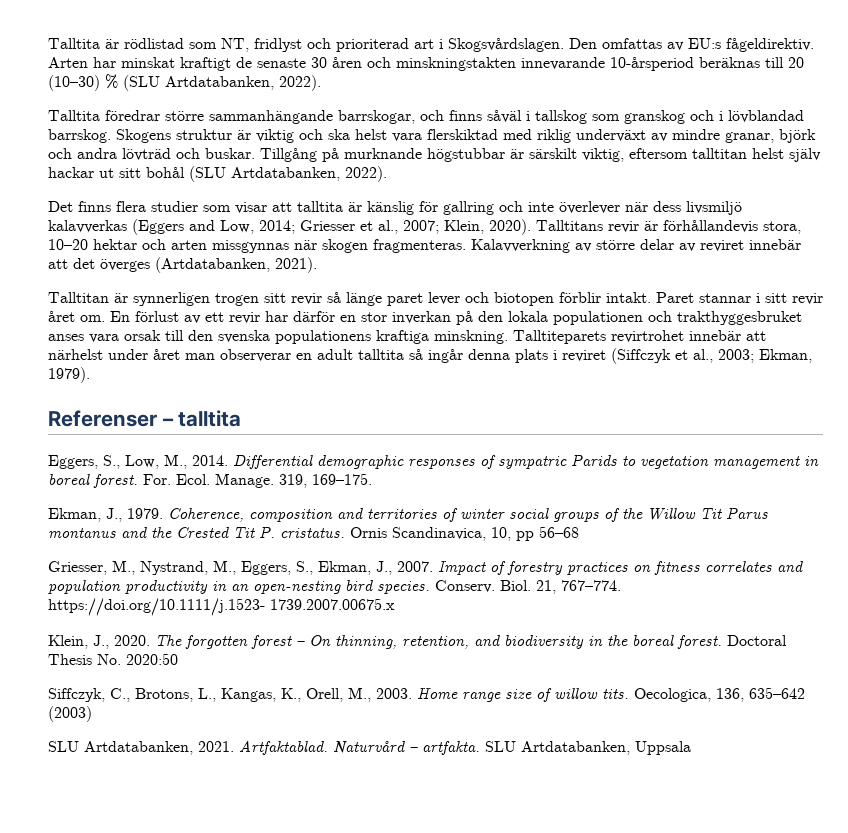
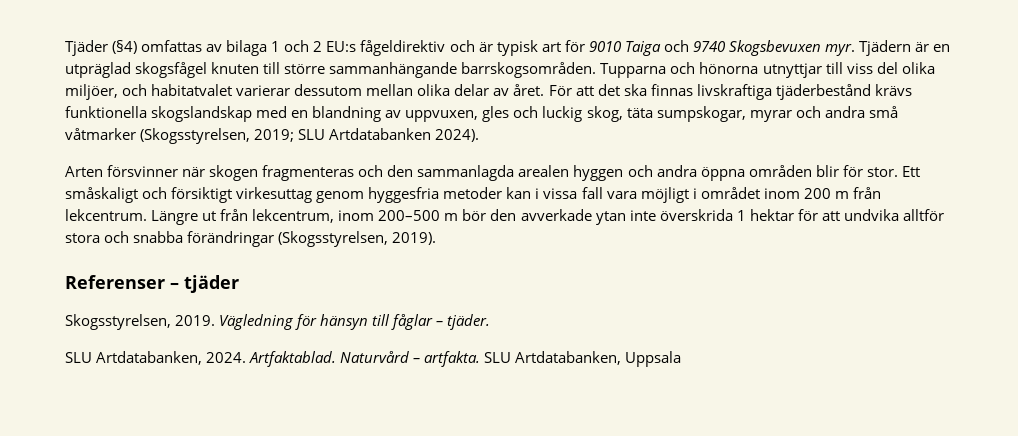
- Talltita är rödlistad som NT, fridlyst och prioriterad art i Skogsvårdslagen. Den omfattas av EU:s fågeldirektiv. Arten har minskat kraftigt de senaste 30 åren och minskningstakten innevarande 10-årsperiod beräknas till 20 (10–30) % (SLU Artdatabanken, 2022).
- Talltita föredrar större sammanhängande barrskogar, och finns såväl i tallskog som granskog och i lövblandad barrskog. Skogens struktur är viktig och ska helst vara flerskiktad med riklig underväxt av mindre granar, björk och andra lövträd och buskar. Tillgång på murknande högstubbar är särskilt viktig, eftersom talltitan helst själv hackar ut sitt bohål (SLU Artdatabanken, 2022).
- Det finns flera studier som visar att talltita är känslig för gallring och inte överlever när dess livsmiljö kalavverkas (Eggers and Low, 2014; Griesser et al., 2007; Klein, 2020). Talltitans revir är förhållandevis stora, 10–20 hektar och arten missgynnas när skogen fragmenteras. Kalavverkning av större delar av reviret innebär att det överges (Artdatabanken, 2021).
- Talltitan är synnerligen trogen sitt revir så länge paret lever och biotopen förblir intakt. Paret stannar i sitt revir året om. En förlust av ett revir har därför en stor inverkan på den lokala populationen och trakthyggesbruket anses vara orsak till den svenska populationens kraftiga minskning. Talltiteparets revirtrohet innebär att närhelst under året man observerar en adult talltita så ingår denna plats i reviret (Siffczyk et al., 2003; Ekman, 1979).
- Referenser – talltita
- Eggers, S., Low, M., 2014. Differential demographic responses of sympatric Parids to vegetation management in boreal forest. For. Ecol. Manage. 319, 169–175.
- Ekman, J., 1979. Coherence, composition and territories of winter social groups of the Willow Tit Parus montanus and the Crested Tit P. cristatus. Ornis Scandinavica, 10, pp 56–68
- Griesser, M., Nystrand, M., Eggers, S., Ekman, J., 2007. Impact of forestry practices on fitness correlates and population productivity in an open-nesting bird species. Conserv. Biol. 21, 767–774. https://doi.org/10.1111/j.1523- 1739.2007.00675.x
- Klein, J., 2020. The forgotten forest – On thinning, retention, and biodiversity in the boreal forest. Doctoral Thesis No. 2020:50
- Siffczyk, C., Brotons, L., Kangas, K., Orell, M., 2003. Home range size of willow tits. Oecologica, 136, 635–642 (2003)
- SLU Artdatabanken, 2021.
+ Tjäder (§4) omfattas av bilaga 1 och 2 EU:s fågeldirektiv och är typisk art för 9010 Taiga och 9740 Skogsbevuxen myr. Tjädern är en utpräglad skogsfågel knuten till större sammanhängande barrskogsområden. Tupparna och hönorna utnyttjar till viss del olika miljöer, och habitatvalet varierar dessutom mellan olika delar av året. För att det ska finnas livskraftiga tjäderbestånd krävs funktionella skogslandskap med en blandning av uppvuxen, gles och luckig skog, täta sumpskogar, myrar och andra små våtmarker (Skogsstyrelsen, 2019; SLU Artdatabanken 2024).
+ Arten försvinner när skogen fragmenteras och den sammanlagda arealen hyggen och andra öppna områden blir för stor. Ett småskaligt och försiktigt virkesuttag genom hyggesfria metoder kan i vissa fall vara möjligt i området inom 200 m från lekcentrum. Längre ut från lekcentrum, inom 200–500 m bör den avverkade ytan inte överskrida 1 hektar för att undvika alltför stora och snabba förändringar (Skogsstyrelsen, 2019).
+ Referenser – tjäder
+ Skogsstyrelsen, 2019. Vägledning för hänsyn till fåglar – tjäder.
+ SLU Artdatabanken, 2024.

